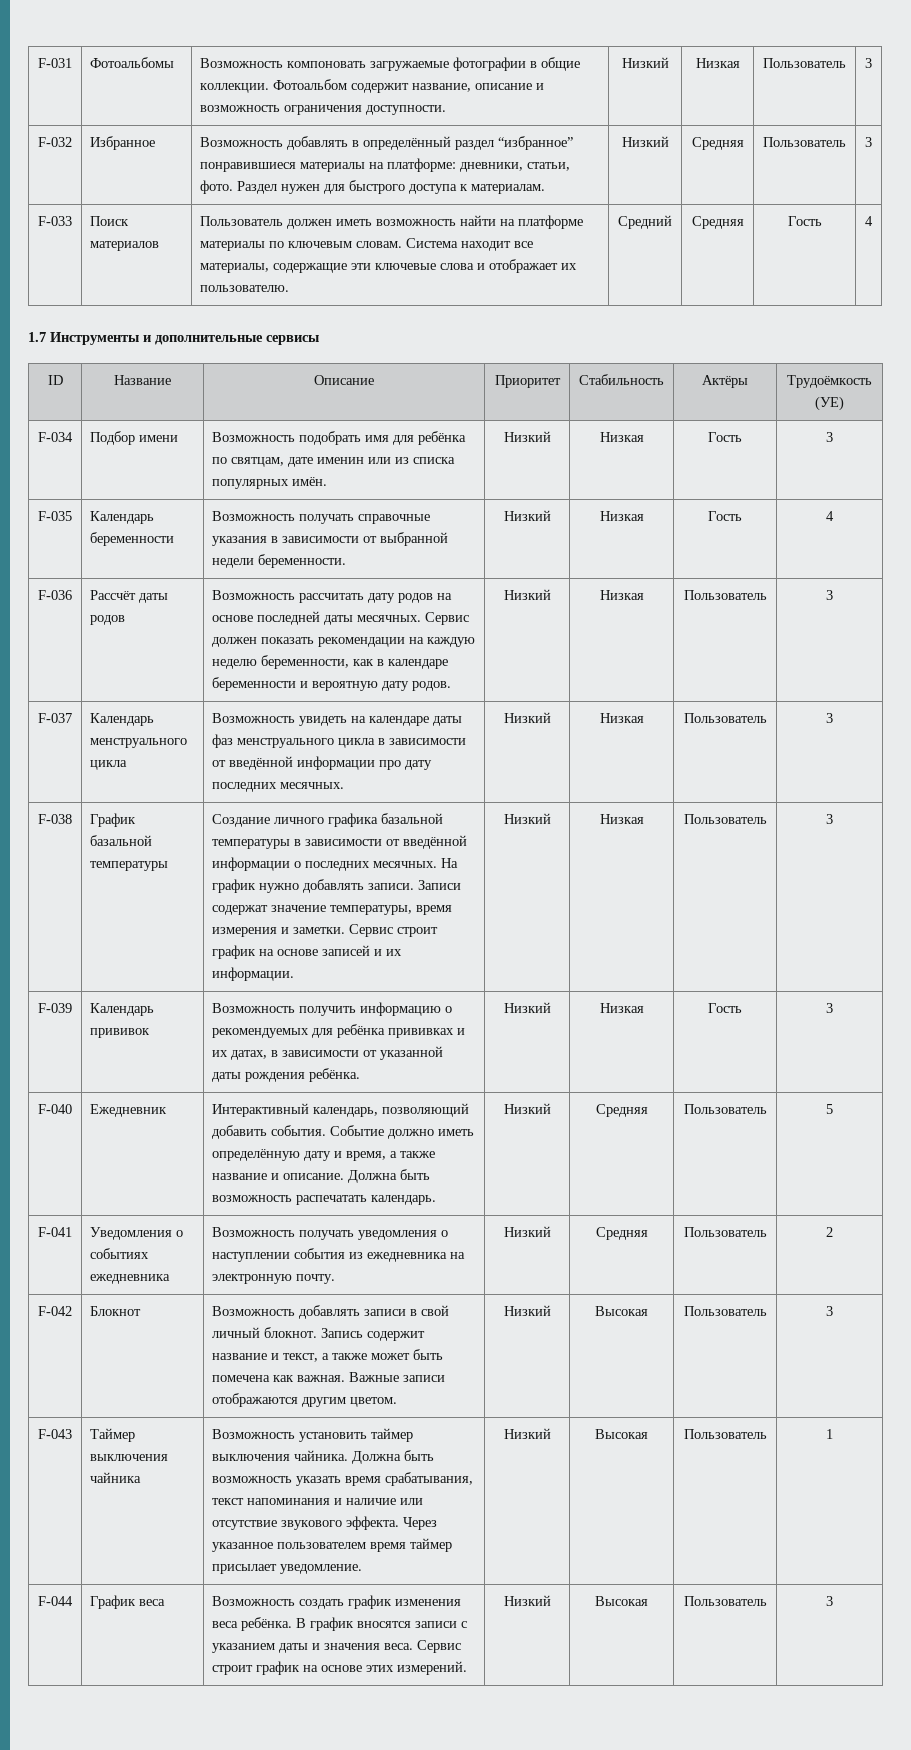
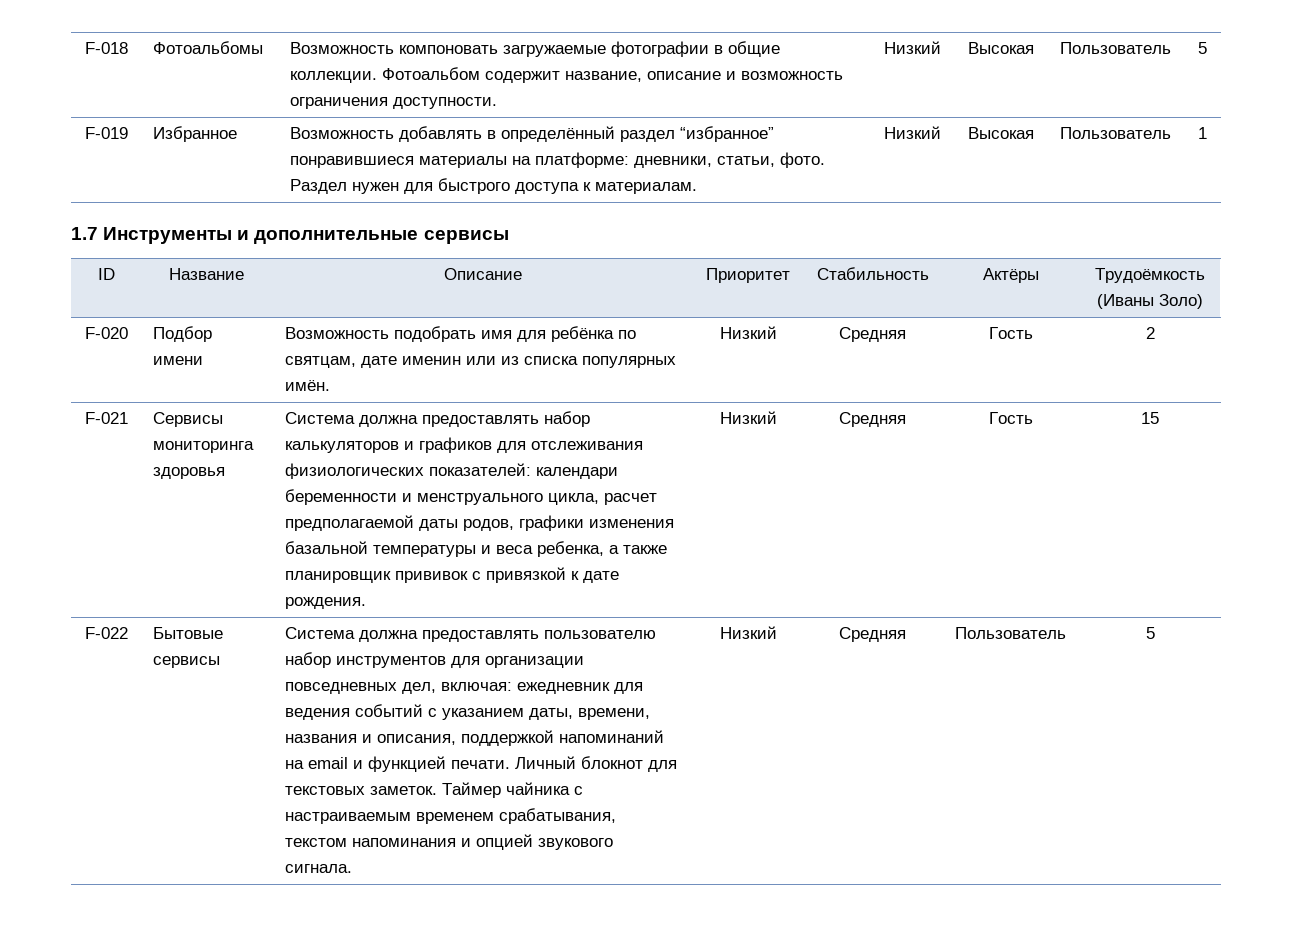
- F-031 | Фотоальбомы | Возможность компоновать загружаемые фотографии в общие коллекции. Фотоальбом содержит название, описание и возможность ограничения доступности. | Низкий | Низкая | Пользователь | 3
- F-032 | Избранное | Возможность добавлять в определённый раздел “избранное” понравившиеся материалы на платформе: дневники, статьи, фото. Раздел нужен для быстрого доступа к материалам. | Низкий | Средняя | Пользователь | 3
- F-033 | Поиск материалов | Пользователь должен иметь возможность найти на платформе материалы по ключевым словам. Система находит все материалы, содержащие эти ключевые слова и отображает их пользователю. | Средний | Средняя | Гость | 4
+ F-018 | Фотоальбомы | Возможность компоновать загружаемые фотографии в общие коллекции. Фотоальбом содержит название, описание и возможность ограничения доступности. | Низкий | Высокая | Пользователь | 5
+ F-019 | Избранное | Возможность добавлять в определённый раздел “избранное” понравившиеся материалы на платформе: дневники, статьи, фото. Раздел нужен для быстрого доступа к материалам. | Низкий | Высокая | Пользователь | 1
- ID | Название | Описание | Приоритет | Стабильность | Актёры | Трудоёмкость (УЕ)
- F-034 | Подбор имени | Возможность подобрать имя для ребёнка по святцам, дате именин или из списка популярных имён. | Низкий | Низкая | Гость | 3
- F-035 | Календарь беременности | Возможность получать справочные указания в зависимости от выбранной недели беременности. | Низкий | Низкая | Гость | 4
- F-036 | Рассчёт даты родов | Возможность рассчитать дату родов на основе последней даты месячных. Сервис должен показать рекомендации на каждую неделю беременности, как в календаре беременности и вероятную дату родов. | Низкий | Низкая | Пользователь | 3
- F-037 | Календарь менструального цикла | Возможность увидеть на календаре даты фаз менструального цикла в зависимости от введённой информации про дату последних месячных. | Низкий | Низкая | Пользователь | 3
- F-038 | График базальной температуры | Создание личного графика базальной температуры в зависимости от введённой информации о последних месячных. На график нужно добавлять записи. Записи содержат значение температуры, время измерения и заметки. Сервис строит график на основе записей и их информации. | Низкий | Низкая | Пользователь | 3
- F-039 | Календарь прививок | Возможность получить информацию о рекомендуемых для ребёнка прививках и их датах, в зависимости от указанной даты рождения ребёнка. | Низкий | Низкая | Гость | 3
- F-040 | Ежедневник | Интерактивный календарь, позволяющий добавить события. Событие должно иметь определённую дату и время, а также название и описание. Должна быть возможность распечатать календарь. | Низкий | Средняя | Пользователь | 5
- F-041 | Уведомления о событиях ежедневника | Возможность получать уведомления о наступлении события из ежедневника на электронную почту. | Низкий | Средняя | Пользователь | 2
- F-042 | Блокнот | Возможность добавлять записи в свой личный блокнот. Запись содержит название и текст, а также может быть помечена как важная. Важные записи отображаются другим цветом. | Низкий | Высокая | Пользователь | 3
- F-043 | Таймер выключения чайника | Возможность установить таймер выключения чайника. Должна быть возможность указать время срабатывания, текст напоминания и наличие или отсутствие звукового эффекта. Через указанное пользователем время таймер присылает уведомление. | Низкий | Высокая | Пользователь | 1
- F-044 | График веса | Возможность создать график изменения веса ребёнка. В график вносятся записи с указанием даты и значения веса. Сервис строит график на основе этих измерений. | Низкий | Высокая | Пользователь | 3
+ ID | Название | Описание | Приоритет | Стабильность | Актёры | Трудоёмкость (Иваны Золо)
+ F-020 | Подбор имени | Возможность подобрать имя для ребёнка по святцам, дате именин или из списка популярных имён. | Низкий | Средняя | Гость | 2
+ F-021 | Сервисы мониторинга здоровья | Система должна предоставлять набор калькуляторов и графиков для отслеживания физиологических показателей: календари беременности и менструального цикла, расчет предполагаемой даты родов, графики изменения базальной температуры и веса ребенка, а также планировщик прививок с привязкой к дате рождения. | Низкий | Средняя | Гость | 15
+ F-022 | Бытовые сервисы | Система должна предоставлять пользователю набор инструментов для организации повседневных дел, включая: ежедневник для ведения событий с указанием даты, времени, названия и описания, поддержкой напоминаний на email и функцией печати. Личный блокнот для текстовых заметок. Таймер чайника с настраиваемым временем срабатывания, текстом напоминания и опцией звукового сигнала. | Низкий | Средняя | Пользователь | 5

